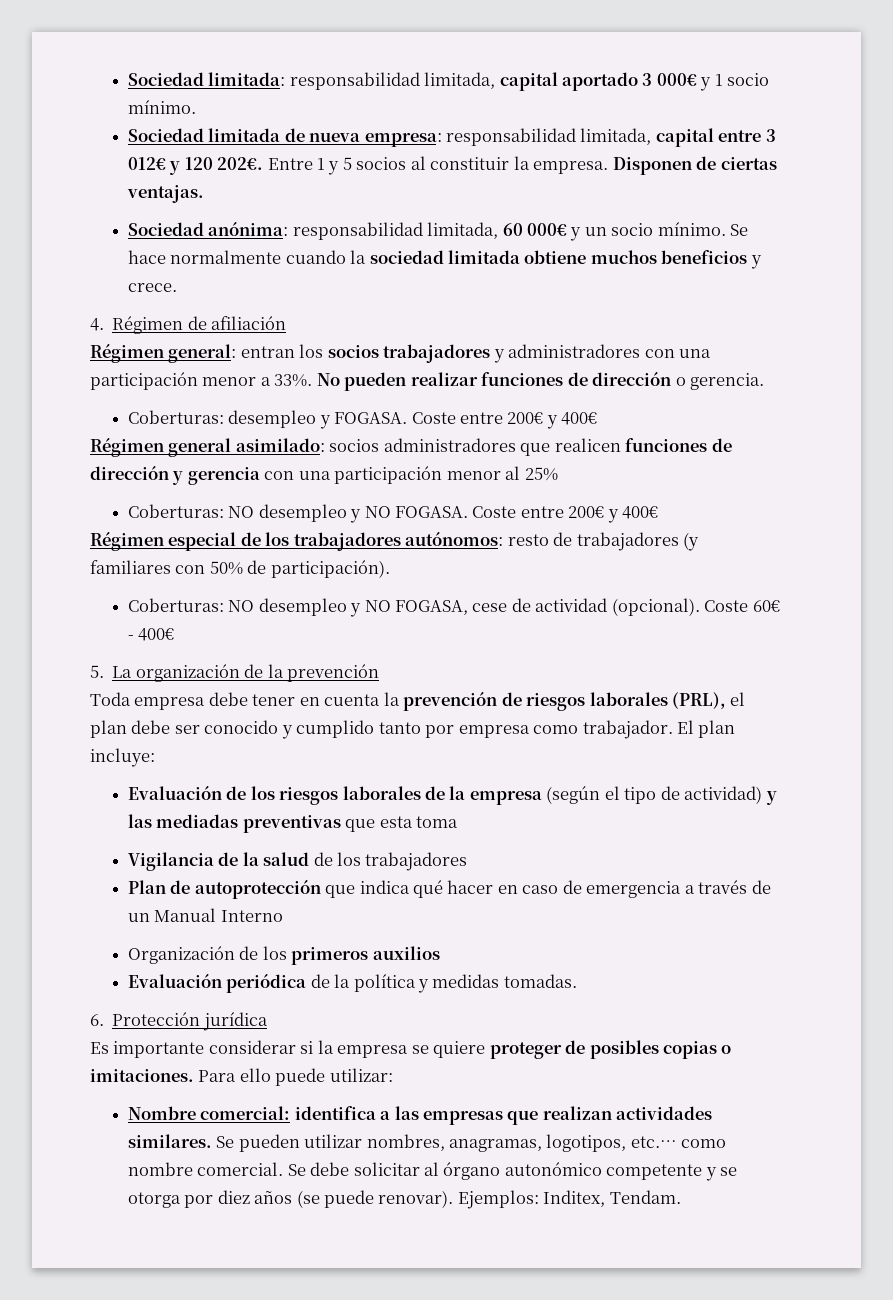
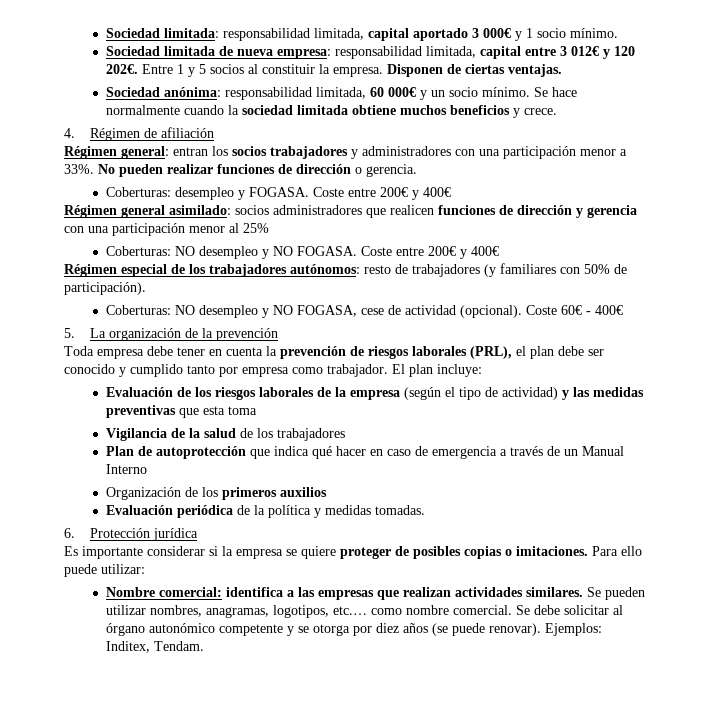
- Evaluación de los riesgos laborales de la empresa (según el tipo de actividad) y las mediadas preventivas que esta toma
+ Evaluación de los riesgos laborales de la empresa (según el tipo de actividad) y las medidas preventivas que esta toma

